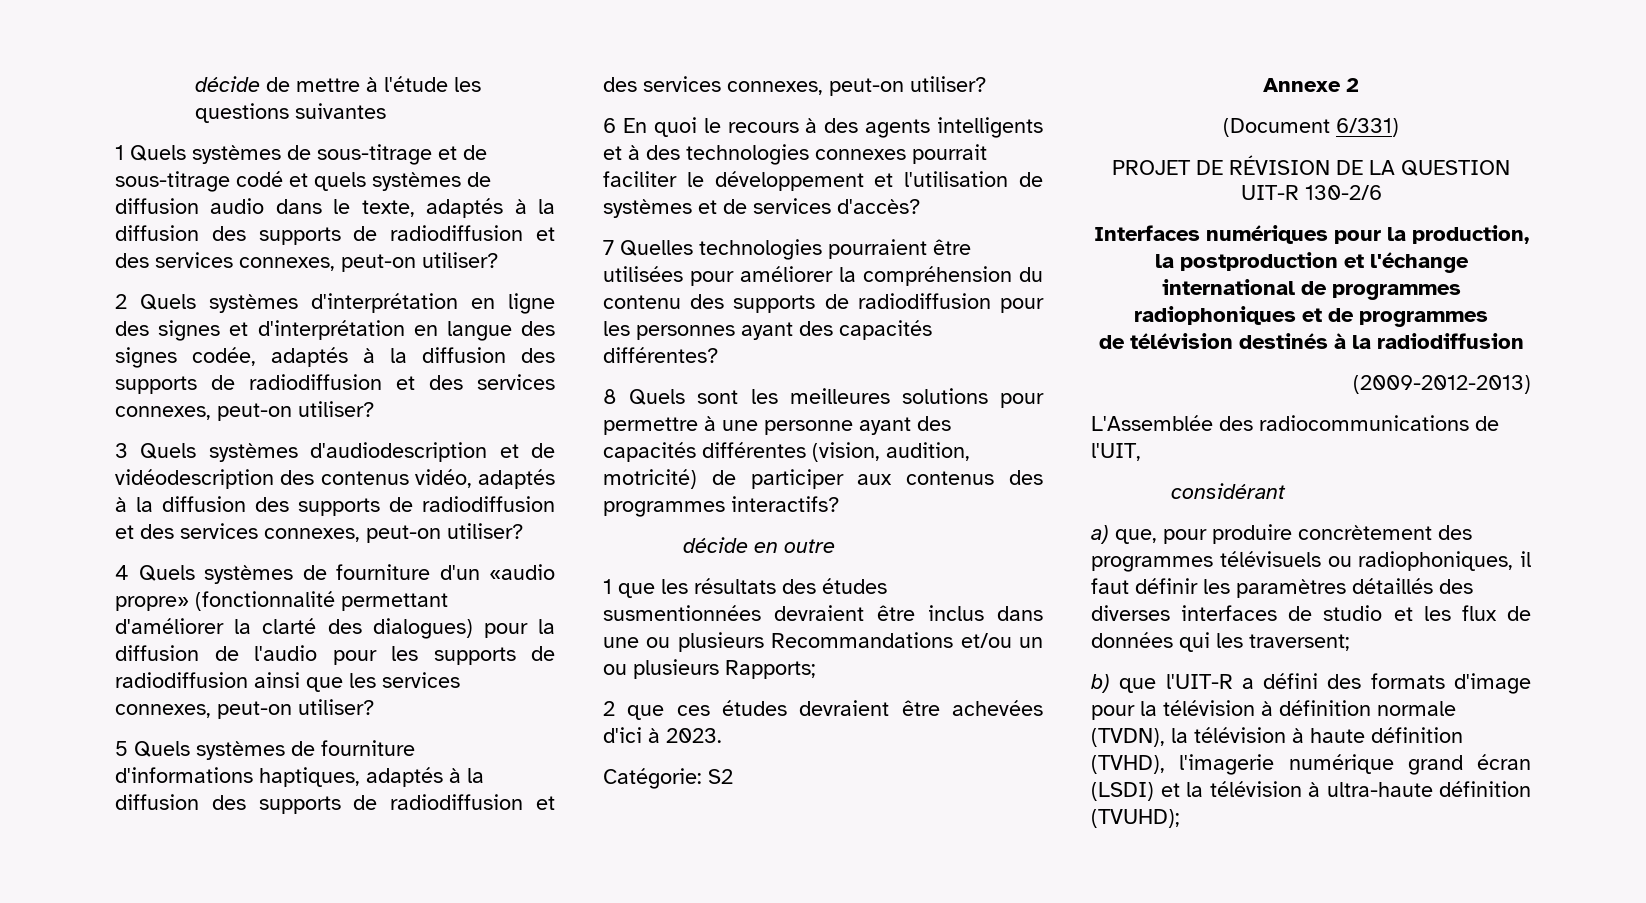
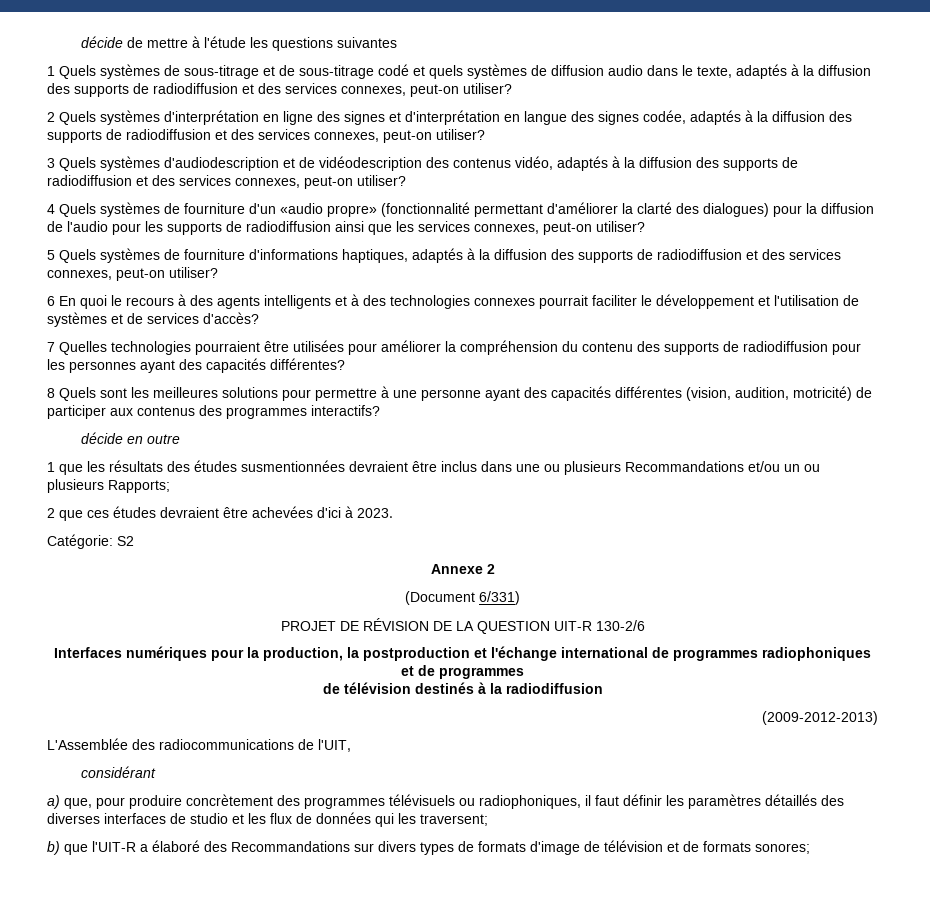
- b) que l'UIT-R a défini des formats d'image pour la télévision à définition normale (TVDN), la télévision à haute définition (TVHD), l'imagerie numérique grand écran (LSDI) et la télévision à ultra-haute définition (TVUHD);
+ b) que l'UIT-R a élaboré des Recommandations sur divers types de formats d'image de télévision et de formats sonores;

